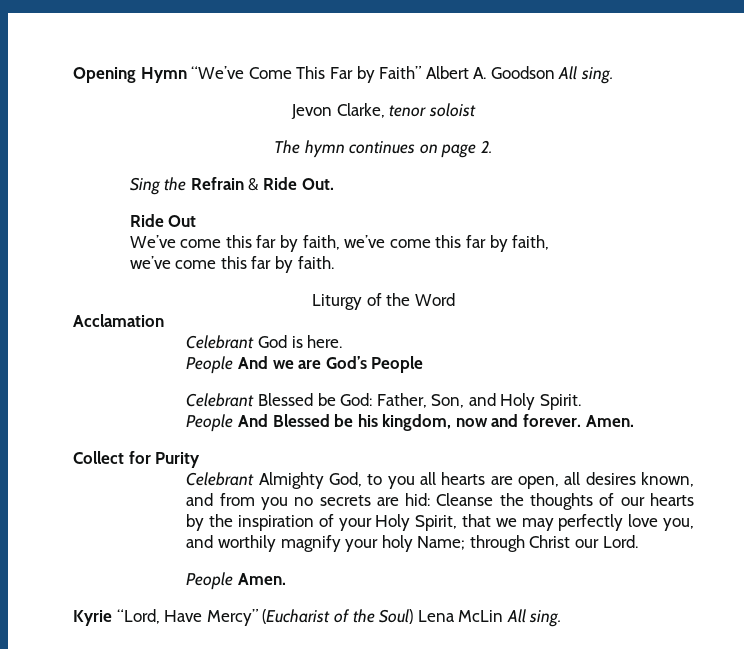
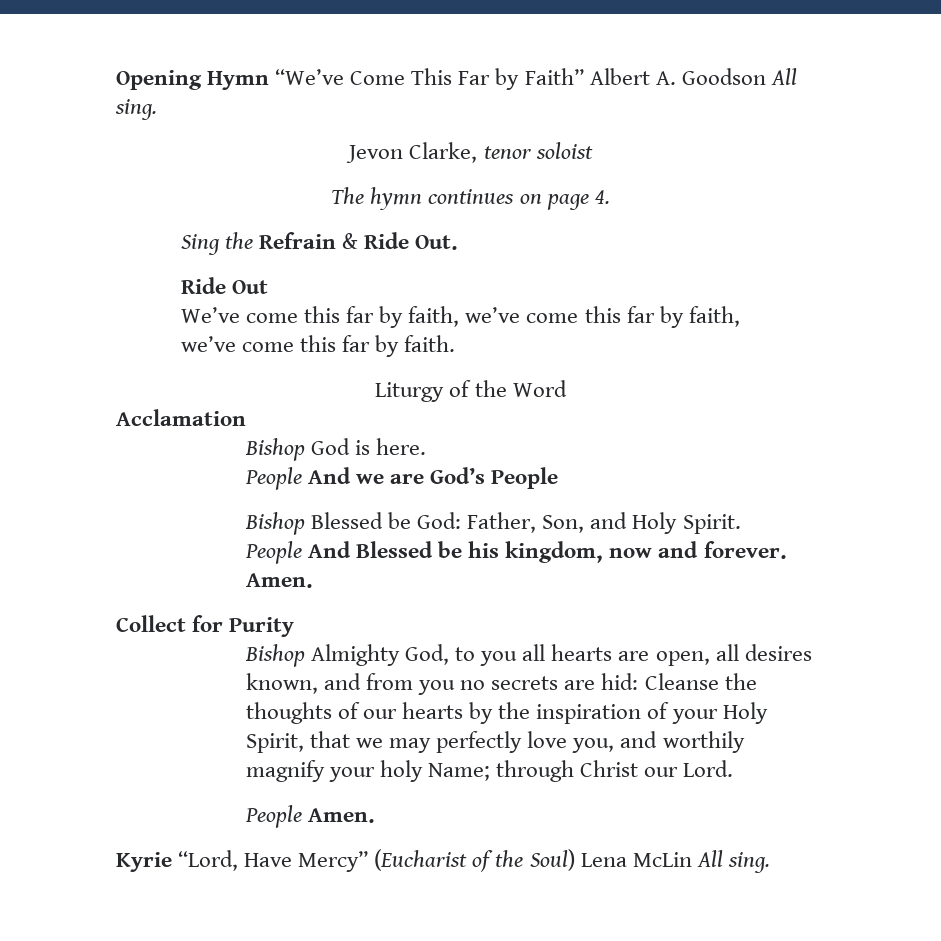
- The hymn continues on page 2.
+ The hymn continues on page 4.
- Celebrant God is here.
+ Bishop God is here.
- Celebrant Blessed be God: Father, Son, and Holy Spirit.
+ Bishop Blessed be God: Father, Son, and Holy Spirit.
- Celebrant Almighty God, to you all hearts are open, all desires known, and from you no secrets are hid: Cleanse the thoughts of our hearts by the inspiration of your Holy Spirit, that we may perfectly love you, and worthily magnify your holy Name; through Christ our Lord.
+ Bishop Almighty God, to you all hearts are open, all desires known, and from you no secrets are hid: Cleanse the thoughts of our hearts by the inspiration of your Holy Spirit, that we may perfectly love you, and worthily magnify your holy Name; through Christ our Lord.

